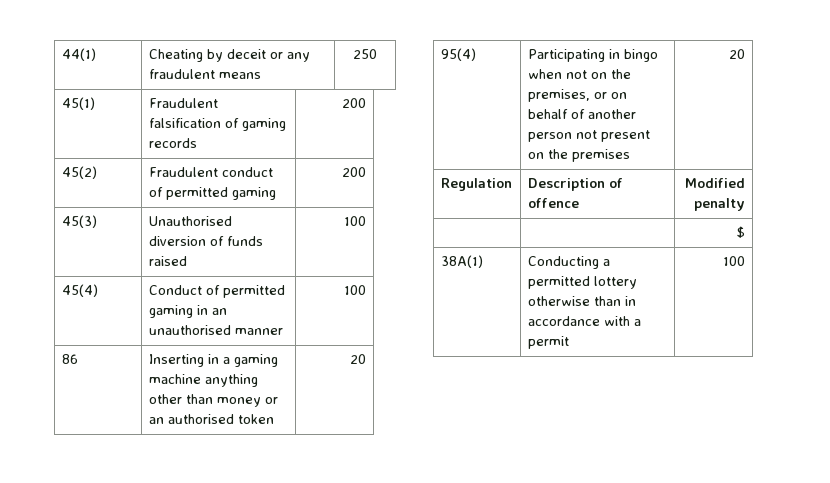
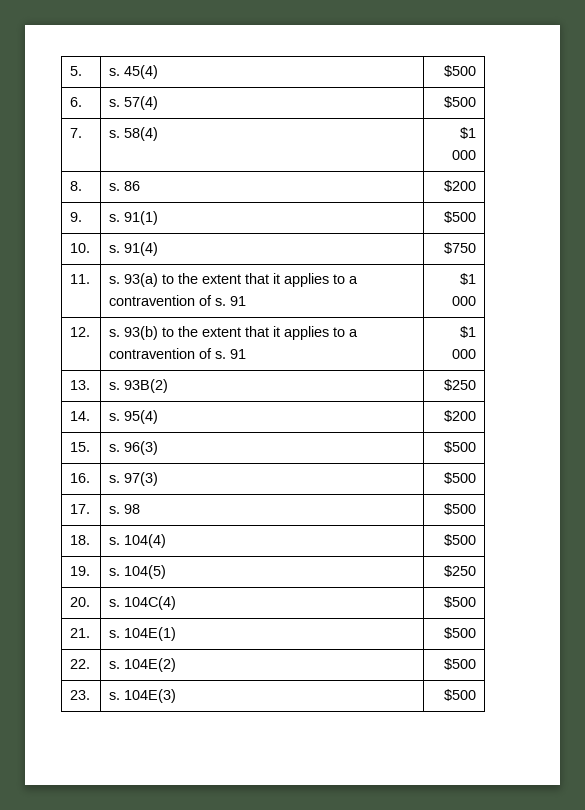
- 44(1) | Cheating by deceit or any fraudulent means | 250
- 45(1) | Fraudulent falsification of gaming records | 200
- 45(2) | Fraudulent conduct of permitted gaming | 200
- 45(3) | Unauthorised diversion of funds raised | 100
- 45(4) | Conduct of permitted gaming in an unauthorised manner | 100
- 86 | Inserting in a gaming machine anything other than money or an authorised token | 20
- 95(4) | Participating in bingo when not on the premises, or on behalf of another person not present on the premises | 20
- Regulation | Description of offence | Modified penalty
- | | $
- 38A(1) | Conducting a permitted lottery otherwise than in accordance with a permit | 100
+ 5. | s. 45(4) | $500
+ 6. | s. 57(4) | $500
+ 7. | s. 58(4) | $1 000
+ 8. | s. 86 | $200
+ 9. | s. 91(1) | $500
+ 10. | s. 91(4) | $750
+ 11. | s. 93(a) to the extent that it applies to a contravention of s. 91 | $1 000
+ 12. | s. 93(b) to the extent that it applies to a contravention of s. 91 | $1 000
+ 13. | s. 93B(2) | $250
+ 14. | s. 95(4) | $200
+ 15. | s. 96(3) | $500
+ 16. | s. 97(3) | $500
+ 17. | s. 98 | $500
+ 18. | s. 104(4) | $500
+ 19. | s. 104(5) | $250
+ 20. | s. 104C(4) | $500
+ 21. | s. 104E(1) | $500
+ 22. | s. 104E(2) | $500
+ 23. | s. 104E(3) | $500

